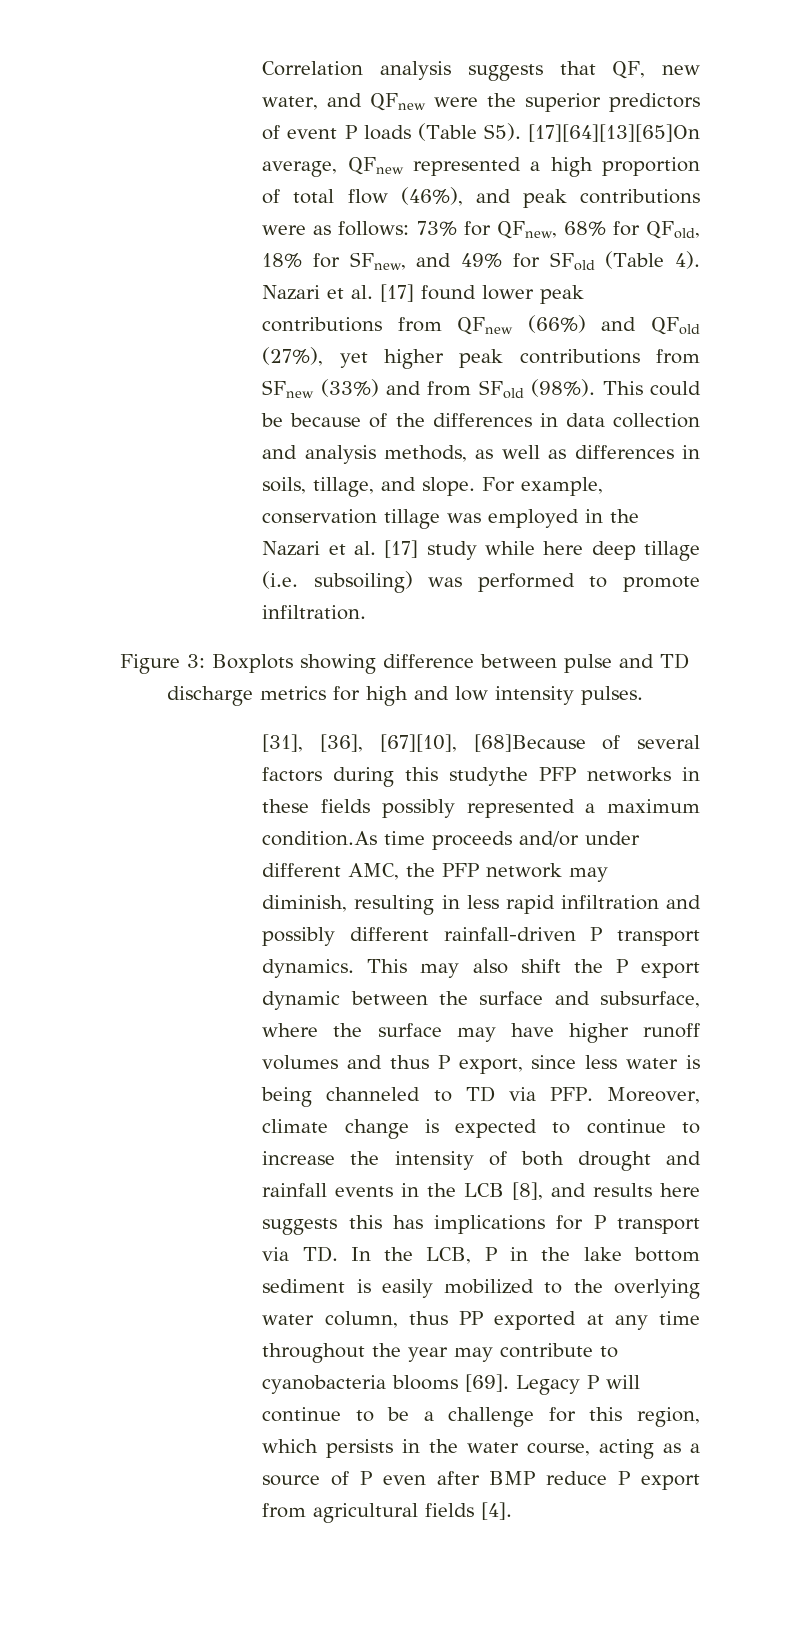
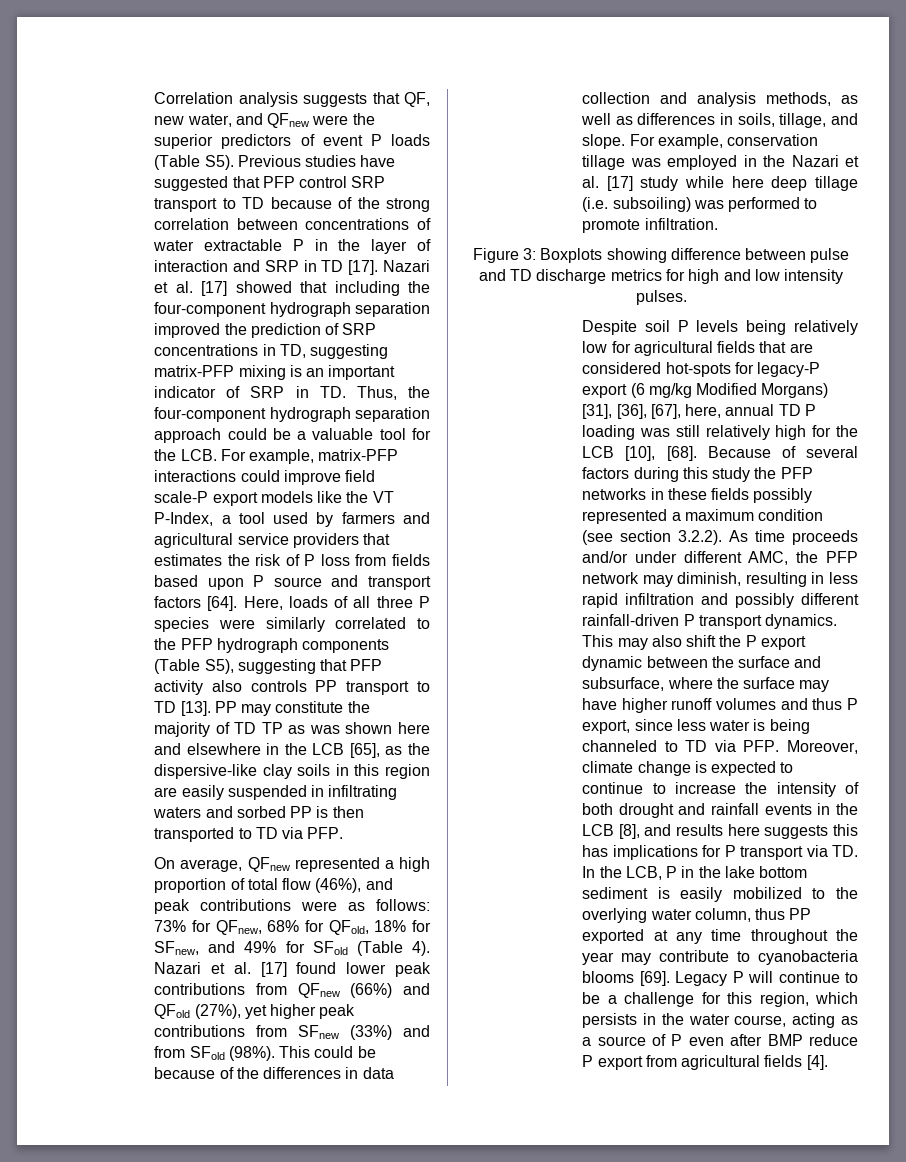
- Correlation analysis suggests that QF, new water, and QFnew were the superior predictors of event P loads (Table S5). [17][64][13][65]On average, QFnew represented a high proportion of total flow (46%), and peak contributions were as follows: 73% for QFnew, 68% for QFold, 18% for SFnew, and 49% for SFold (Table 4).
+ Correlation analysis suggests that QF, new water, and QFnew were the superior predictors of event P loads (Table S5). Previous studies have suggested that PFP control SRP transport to TD because of the strong correlation between concentrations of water extractable P in the layer of interaction and SRP in TD [17]. Nazari et al. [17] showed that including the four-component hydrograph separation improved the prediction of SRP concentrations in TD, suggesting matrix-PFP mixing is an important indicator of SRP in TD. Thus, the four-component hydrograph separation approach could be a valuable tool for the LCB. For example, matrix-PFP interactions could improve field scale-P export models like the VT P-Index, a tool used by farmers and agricultural service providers that estimates the risk of P loss from fields based upon P source and transport factors [64]. Here, loads of all three P species were similarly correlated to the PFP hydrograph components (Table S5), suggesting that PFP activity also controls PP transport to TD [13]. PP may constitute the majority of TD TP as was shown here and elsewhere in the LCB [65], as the dispersive-like clay soils in this region are easily suspended in infiltrating waters and sorbed PP is then transported to TD via PFP.
+ On average, QFnew represented a high proportion of total flow (46%), and peak contributions were as follows: 73% for QFnew, 68% for QFold, 18% for SFnew, and 49% for SFold (Table 4).
- [31], [36], [67][10], [68]Because of several factors during this studythe PFP networks in these fields possibly represented a maximum condition.As time proceeds and/or under different AMC, the PFP network may diminish, resulting in less rapid infiltration and possibly different rainfall-driven P transport dynamics.
+ Despite soil P levels being relatively low for agricultural fields that are considered hot-spots for legacy-P export (6 mg/kg Modified Morgans) [31], [36], [67], here, annual TD P loading was still relatively high for the LCB [10], [68]. Because of several factors during this study the PFP networks in these fields possibly represented a maximum condition (see section 3.2.2). As time proceeds and/or under different AMC, the PFP network may diminish, resulting in less rapid infiltration and possibly different rainfall-driven P transport dynamics.

